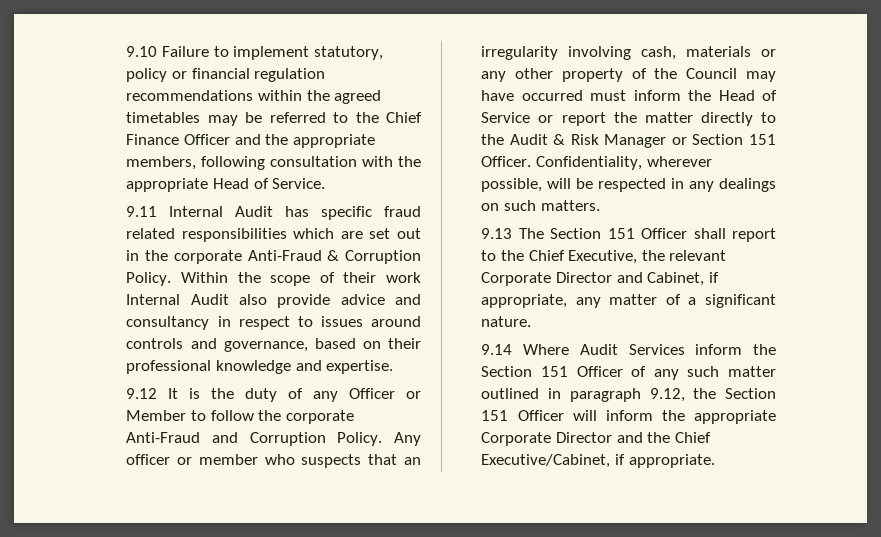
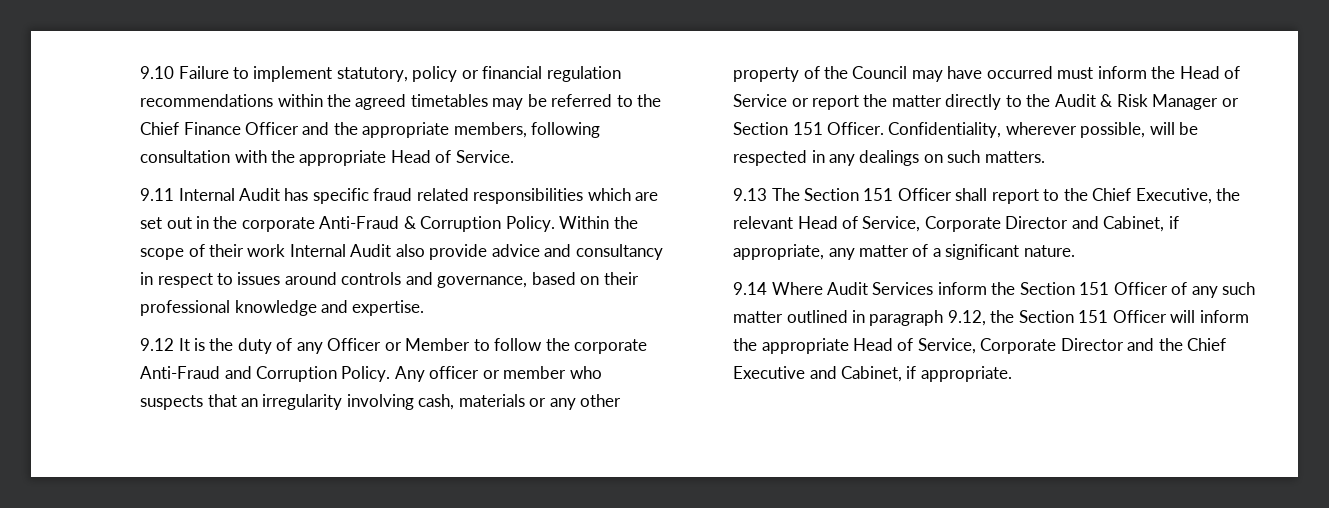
- 9.13 The Section 151 Officer shall report to the Chief Executive, the relevant Corporate Director and Cabinet, if appropriate, any matter of a significant nature.
+ 9.13 The Section 151 Officer shall report to the Chief Executive, the relevant Head of Service, Corporate Director and Cabinet, if appropriate, any matter of a significant nature.
- 9.14 Where Audit Services inform the Section 151 Officer of any such matter outlined in paragraph 9.12, the Section 151 Officer will inform the appropriate Corporate Director and the Chief Executive/Cabinet, if appropriate.
+ 9.14 Where Audit Services inform the Section 151 Officer of any such matter outlined in paragraph 9.12, the Section 151 Officer will inform the appropriate Head of Service, Corporate Director and the Chief Executive and Cabinet, if appropriate.

